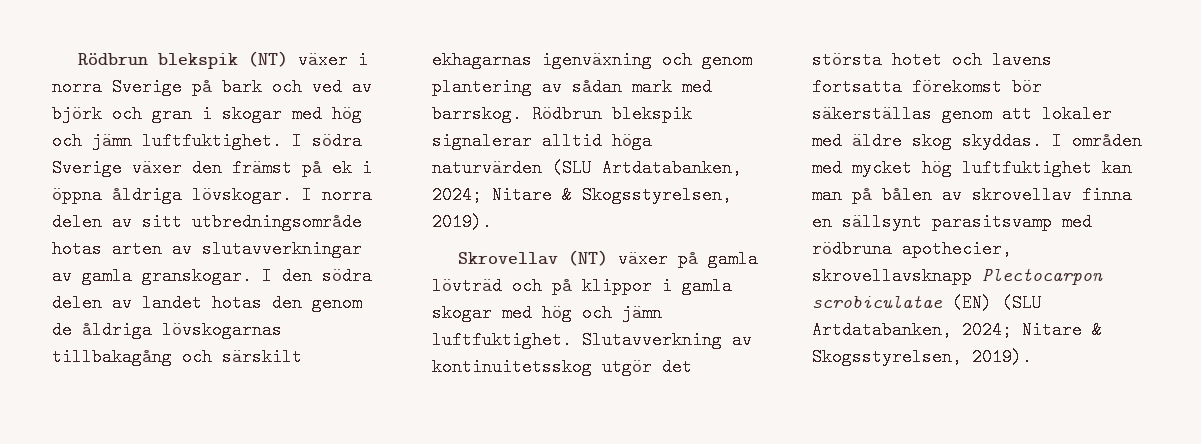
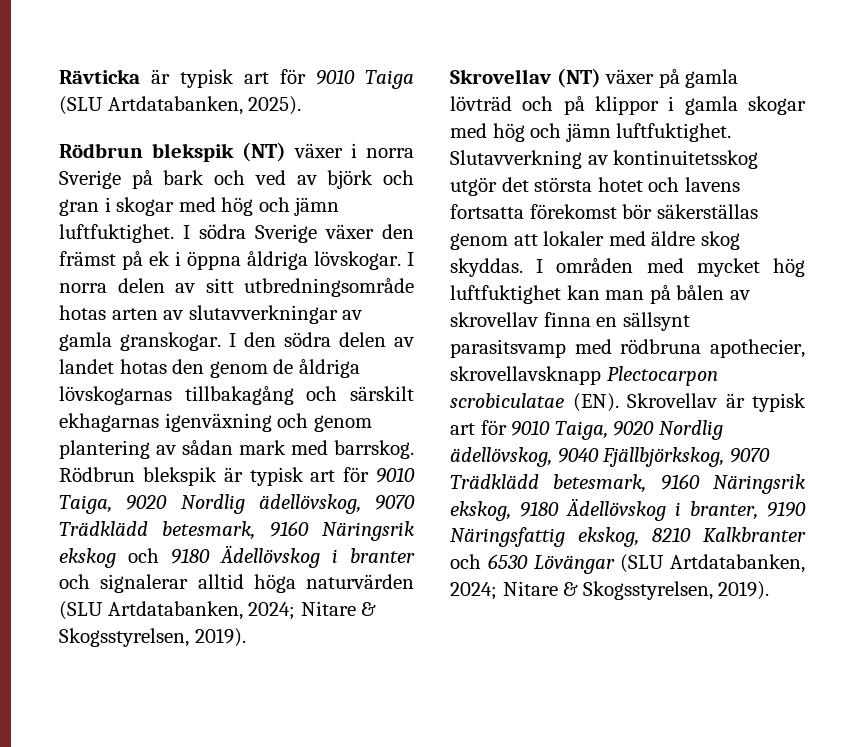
+ Rävticka är typisk art för 9010 Taiga (SLU Artdatabanken, 2025).
- Rödbrun blekspik signalerar alltid höga naturvärden (SLU Artdatabanken, 2024; Nitare & Skogsstyrelsen, 2019).
+ Rödbrun blekspik är typisk art för 9010 Taiga, 9020 Nordlig ädellövskog, 9070 Trädklädd betesmark, 9160 Näringsrik ekskog och 9180 Ädellövskog i branter och signalerar alltid höga naturvärden (SLU Artdatabanken, 2024; Nitare & Skogsstyrelsen, 2019).
- I områden med mycket hög luftfuktighet kan man på bålen av skrovellav finna en sällsynt parasitsvamp med rödbruna apothecier, skrovellavsknapp Plectocarpon scrobiculatae (EN) (SLU Artdatabanken, 2024; Nitare & Skogsstyrelsen, 2019).
+ I områden med mycket hög luftfuktighet kan man på bålen av skrovellav finna en sällsynt parasitsvamp med rödbruna apothecier, skrovellavsknapp Plectocarpon scrobiculatae (EN). Skrovellav är typisk art för 9010 Taiga, 9020 Nordlig ädellövskog, 9040 Fjällbjörkskog, 9070 Trädklädd betesmark, 9160 Näringsrik ekskog, 9180 Ädellövskog i branter, 9190 Näringsfattig ekskog, 8210 Kalkbranter och 6530 Lövängar (SLU Artdatabanken, 2024; Nitare & Skogsstyrelsen, 2019).

